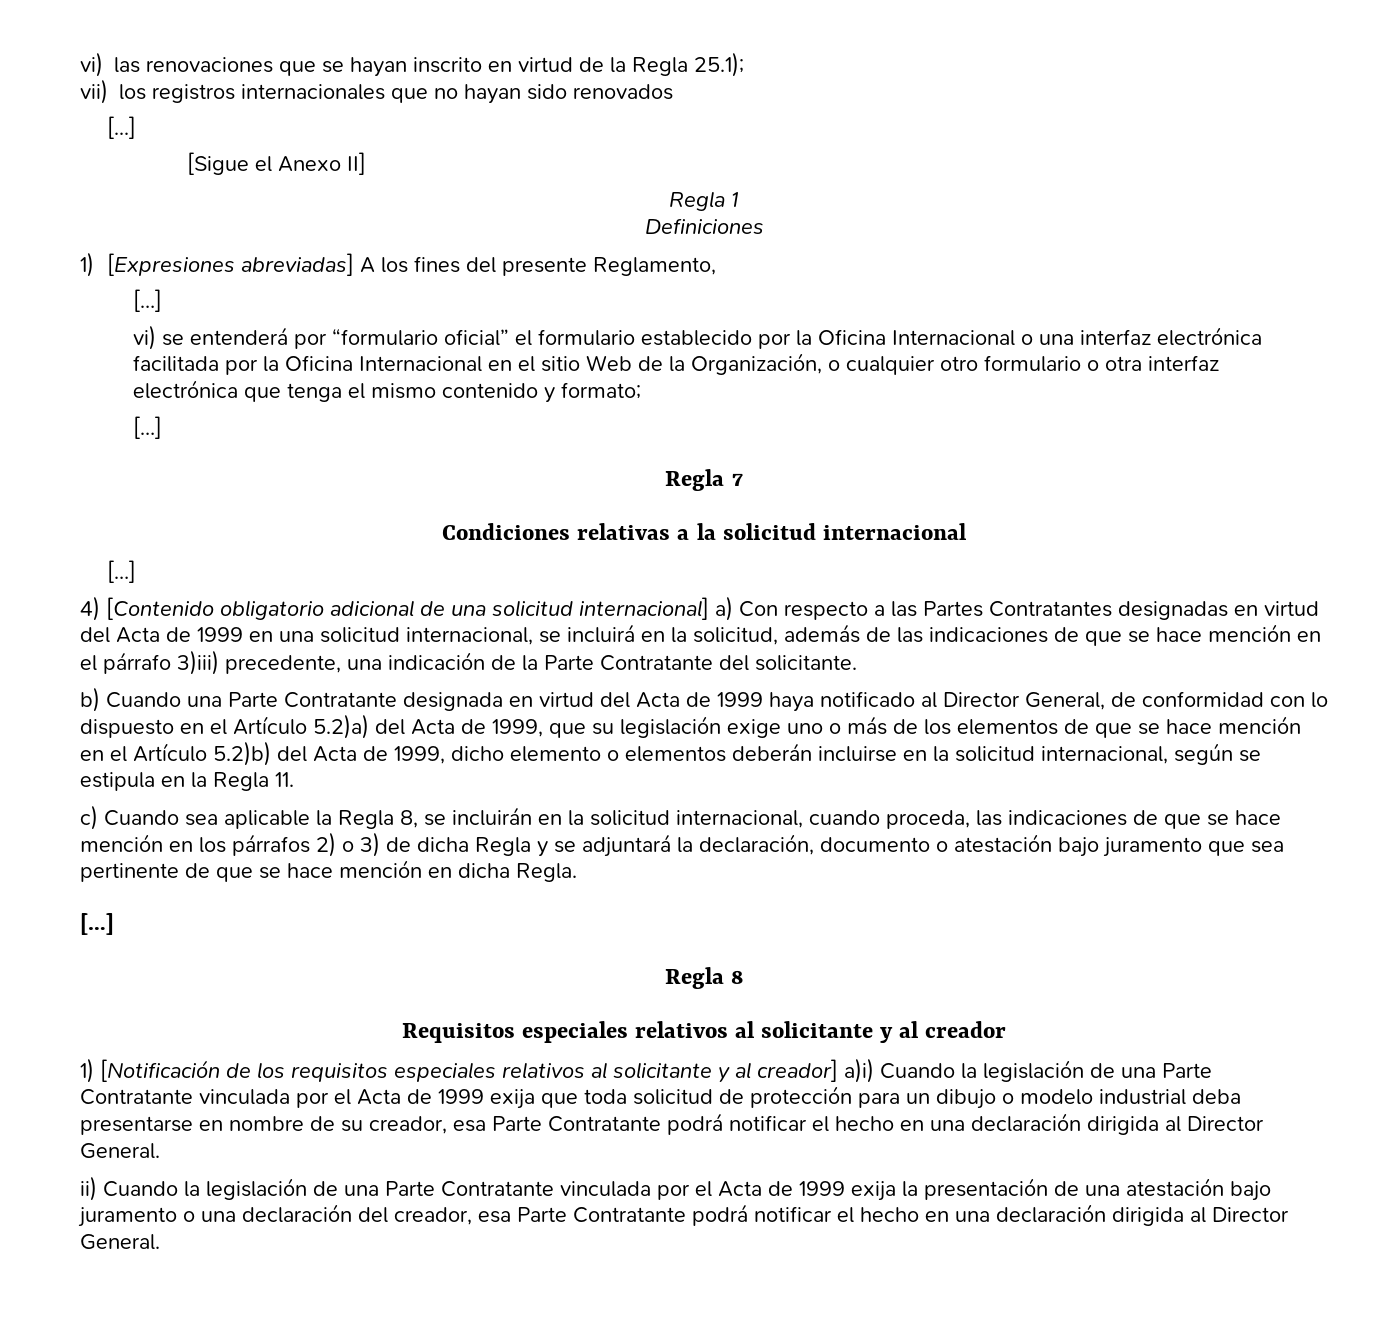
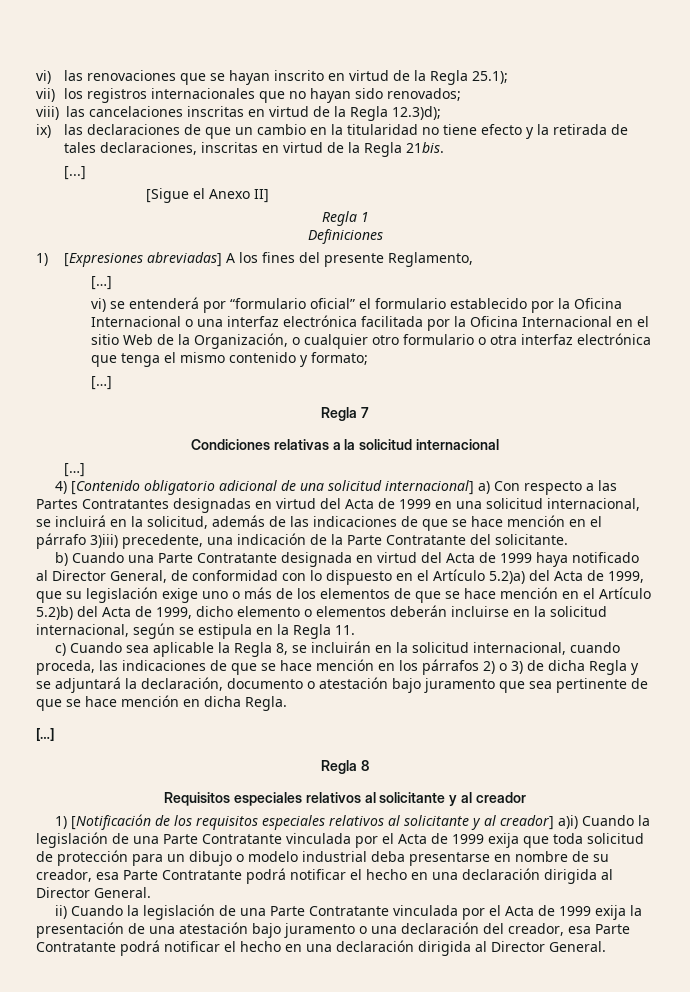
- vii) los registros internacionales que no hayan sido renovados
+ vii) los registros internacionales que no hayan sido renovados;
+ viii) las cancelaciones inscritas en virtud de la Regla 12.3)d);
+ ix) las declaraciones de que un cambio en la titularidad no tiene efecto y la retirada de tales declaraciones, inscritas en virtud de la Regla 21bis.

